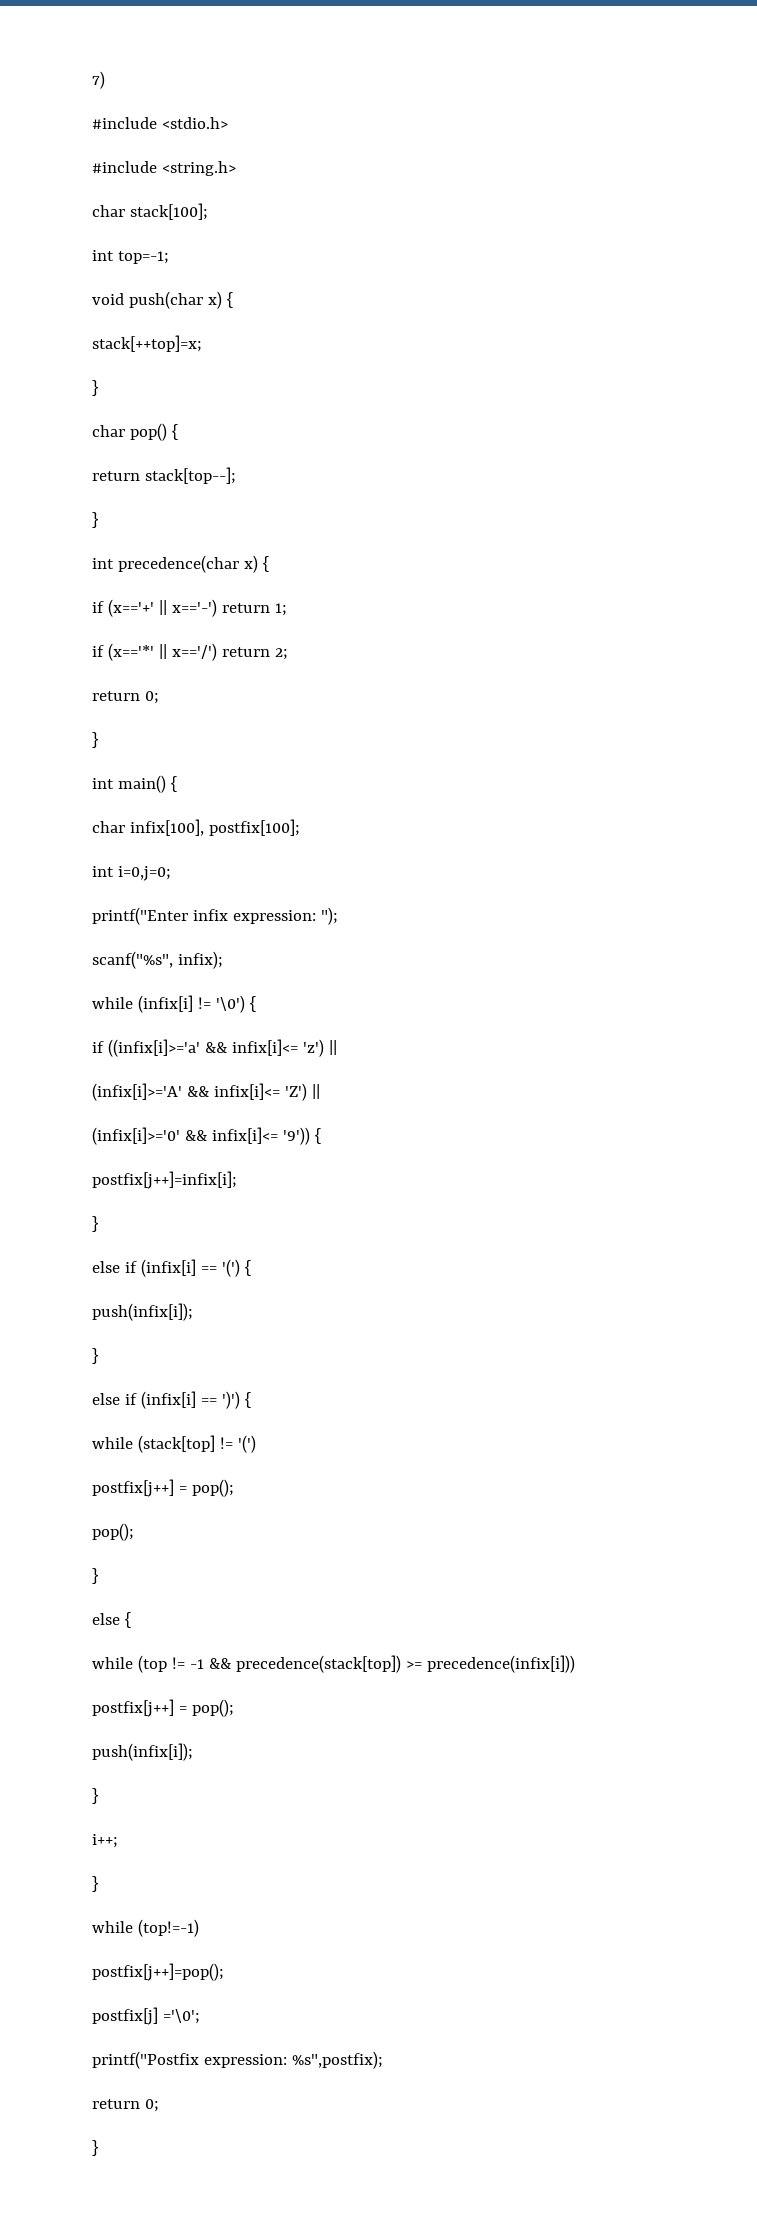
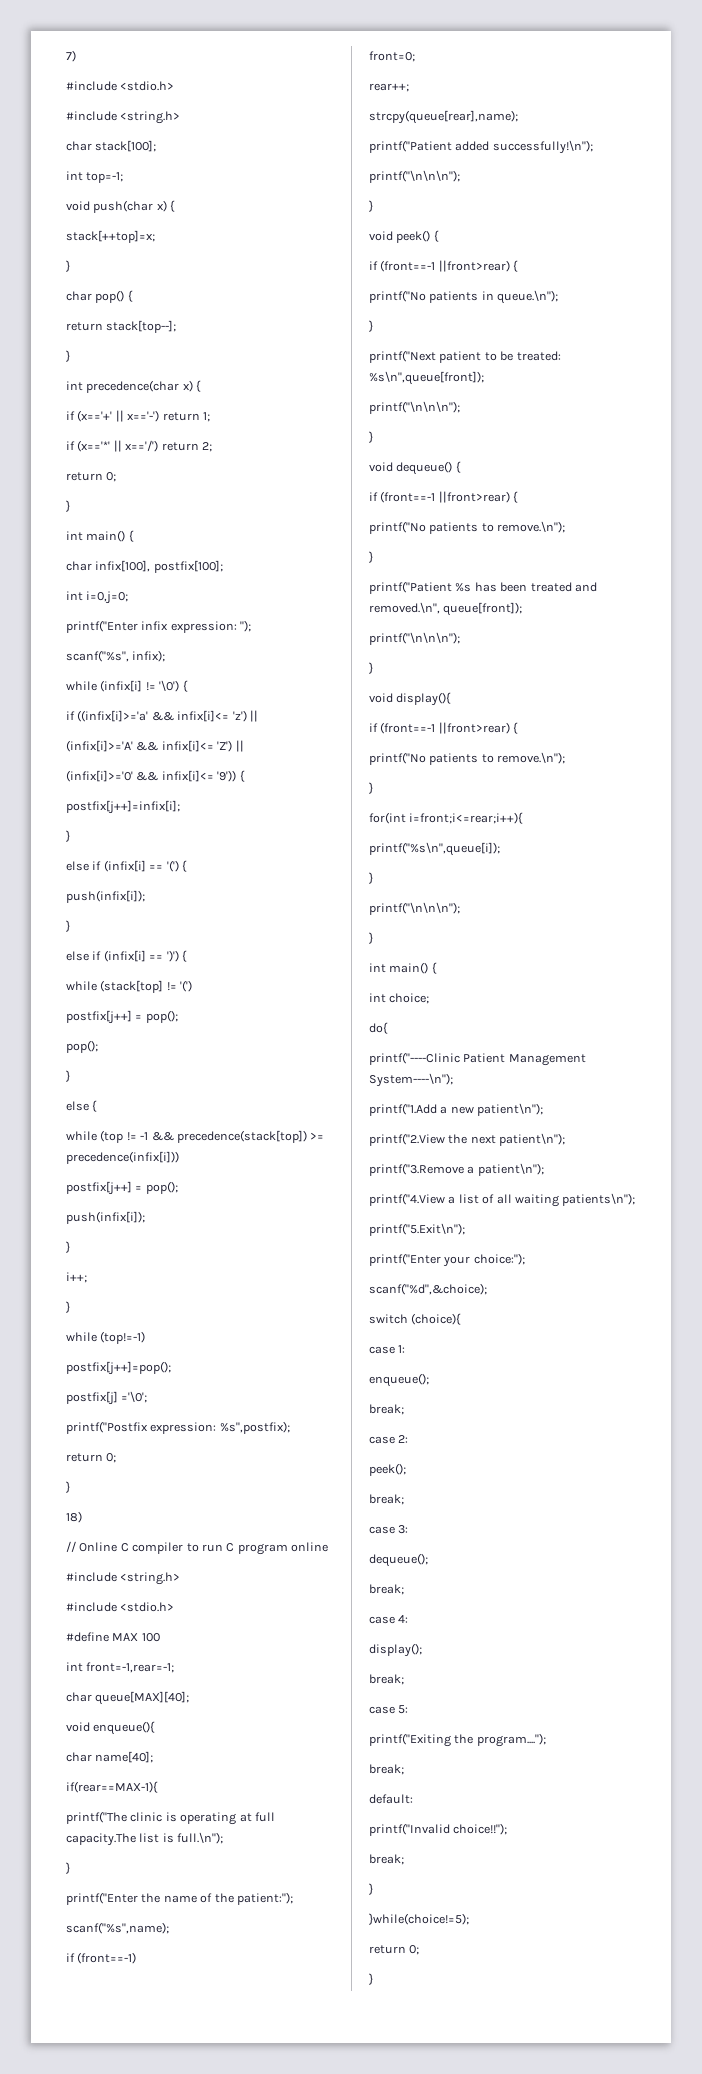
+ 18)
+ // Online C compiler to run C program online
+ #include <string.h>
+ #include <stdio.h>
+ #define MAX 100
+ int front=-1,rear=-1;
+ char queue[MAX][40];
+ void enqueue(){
+ char name[40];
+ if(rear==MAX-1){
+ printf("The clinic is operating at full capacity.The list is full.\n");
+ }
+ printf("Enter the name of the patient:");
+ scanf("%s",name);
+ if (front==-1)
+ front=0;
+ rear++;
+ strcpy(queue[rear],name);
+ printf("Patient added successfully!\n");
+ printf("\n\n\n");
+ }
+ void peek() {
+ if (front==-1 ||front>rear) {
+ printf("No patients in queue.\n");
+ }
+ printf("Next patient to be treated: %s\n",queue[front]);
+ printf("\n\n\n");
+ }
+ void dequeue() {
+ if (front==-1 ||front>rear) {
+ printf("No patients to remove.\n");
+ }
+ printf("Patient %s has been treated and removed.\n", queue[front]);
+ printf("\n\n\n");
+ }
+ void display(){
+ if (front==-1 ||front>rear) {
+ printf("No patients to remove.\n");
+ }
+ for(int i=front;i<=rear;i++){
+ printf("%s\n",queue[i]);
+ }
+ printf("\n\n\n");
+ }
+ int main() {
+ int choice;
+ do{
+ printf("----Clinic Patient Management System----\n");
+ printf("1.Add a new patient\n");
+ printf("2.View the next patient\n");
+ printf("3.Remove a patient\n");
+ printf("4.View a list of all waiting patients\n");
+ printf("5.Exit\n");
+ printf("Enter your choice:");
+ scanf("%d",&choice);
+ switch (choice){
+ case 1:
+ enqueue();
+ break;
+ case 2:
+ peek();
+ break;
+ case 3:
+ dequeue();
+ break;
+ case 4:
+ display();
+ break;
+ case 5:
+ printf("Exiting the program....");
+ break;
+ default:
+ printf("Invalid choice!!");
+ break;
+ }
+ }while(choice!=5);
+ return 0;
+ }

